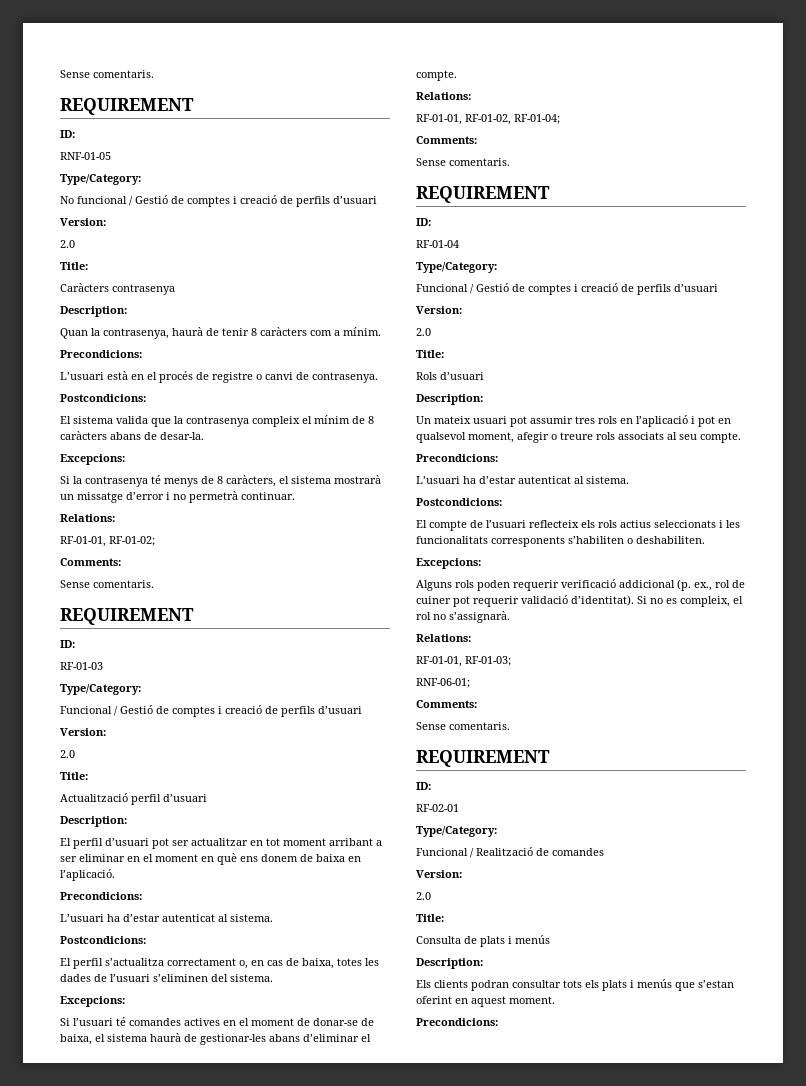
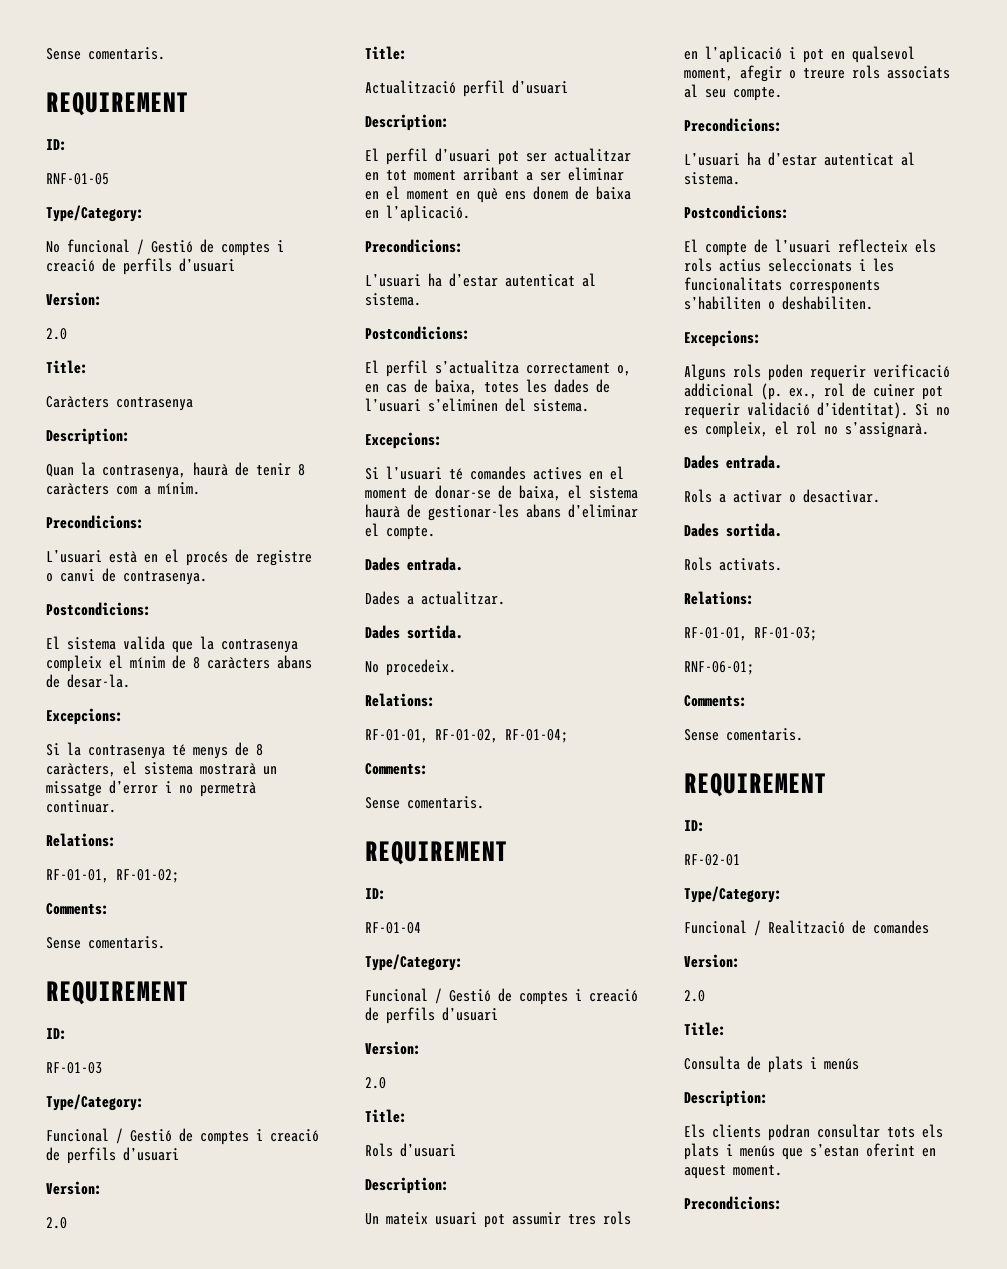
  Si l’usuari té comandes actives en el moment de donar-se de baixa, el sistema haurà de gestionar-les abans d’eliminar el compte.
+ Dades entrada.
+ Dades a actualitzar.
+ Dades sortida.
+ No procedeix.
  Si no es compleix, el rol no s’assignarà.
+ Dades entrada.
+ Rols a activar o desactivar.
+ Dades sortida.
+ Rols activats.

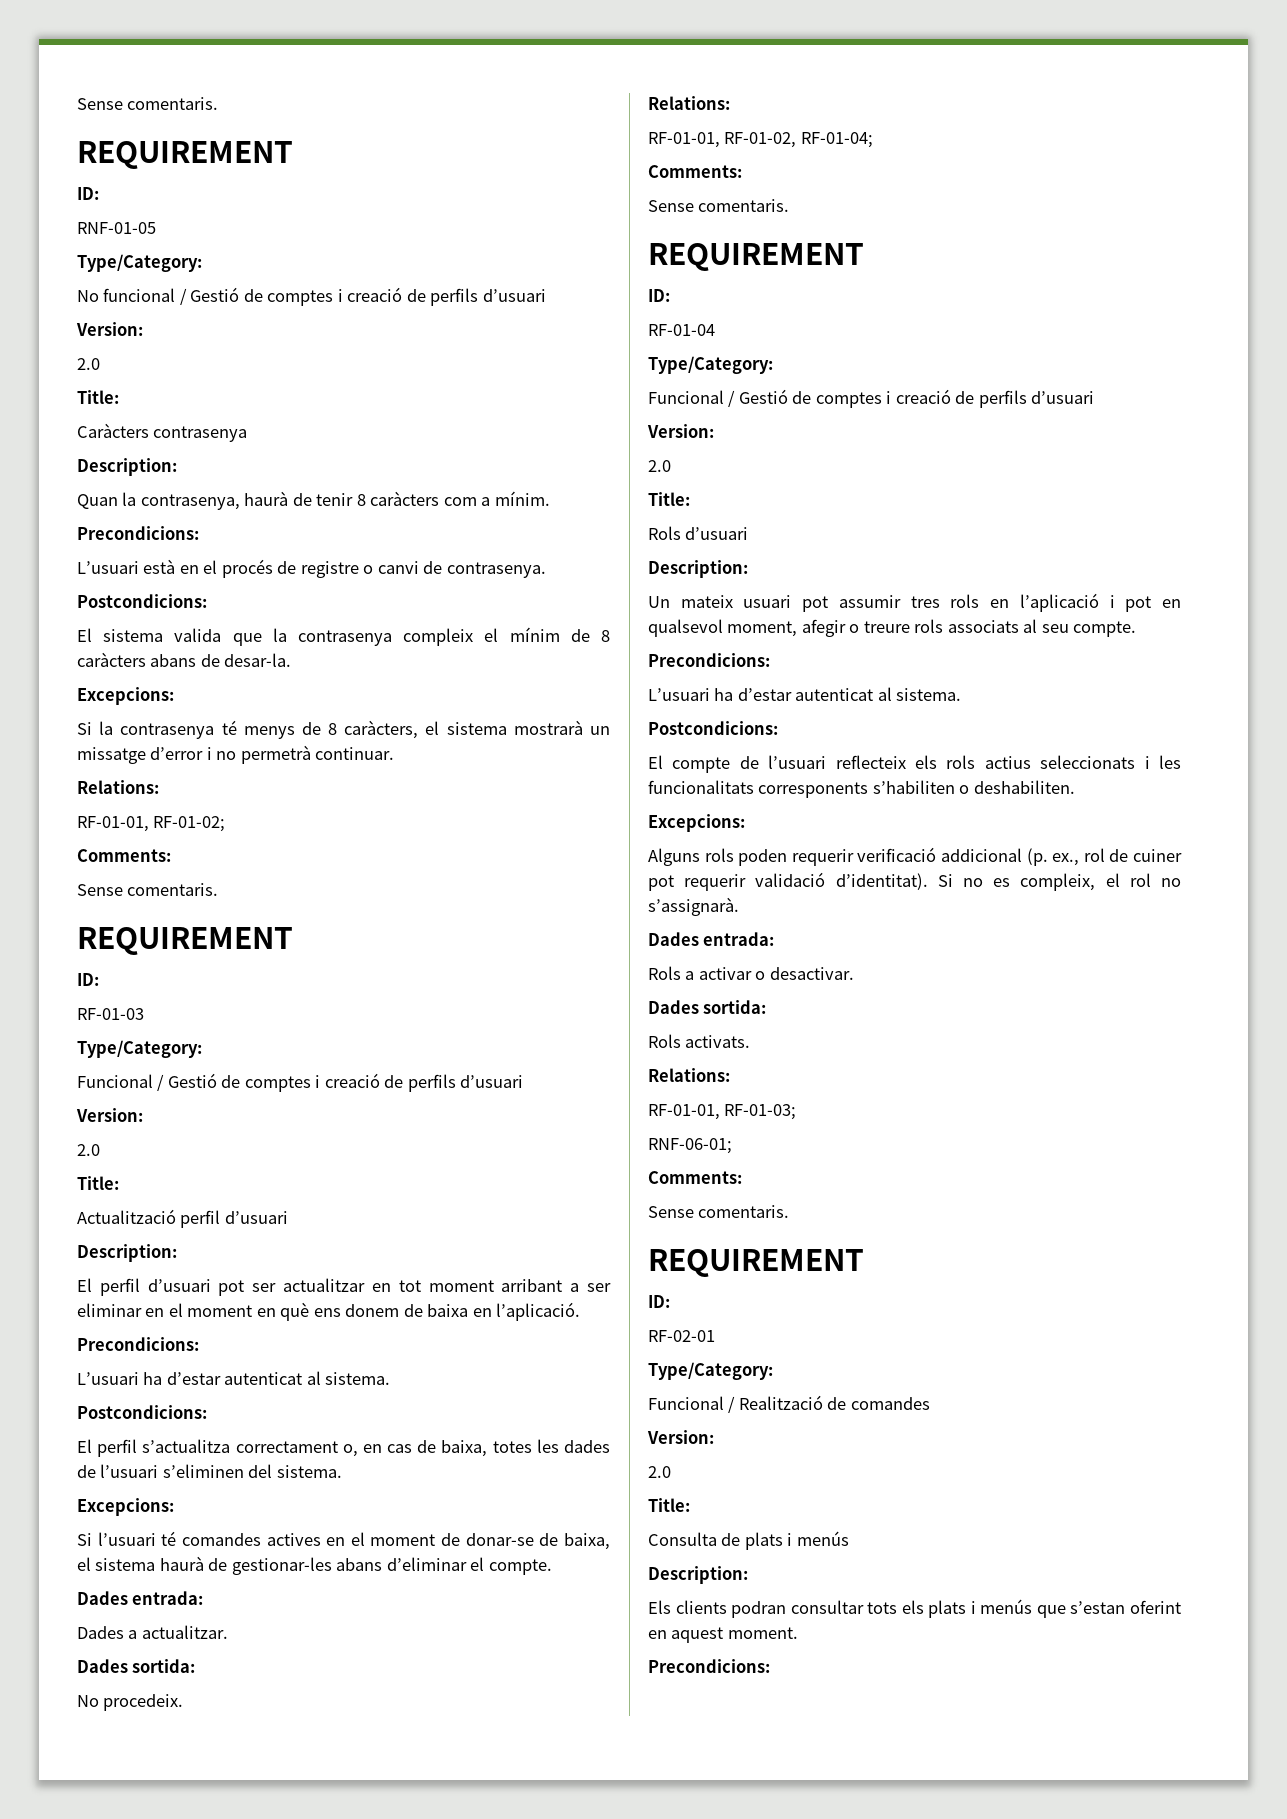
  Si l’usuari té comandes actives en el moment de donar-se de baixa, el sistema haurà de gestionar-les abans d’eliminar el compte.
- Dades entrada.
+ Dades entrada:
  Dades a actualitzar.
- Dades sortida.
+ Dades sortida:
  Si no es compleix, el rol no s’assignarà.
- Dades entrada.
+ Dades entrada:
  Rols a activar o desactivar.
- Dades sortida.
+ Dades sortida:

